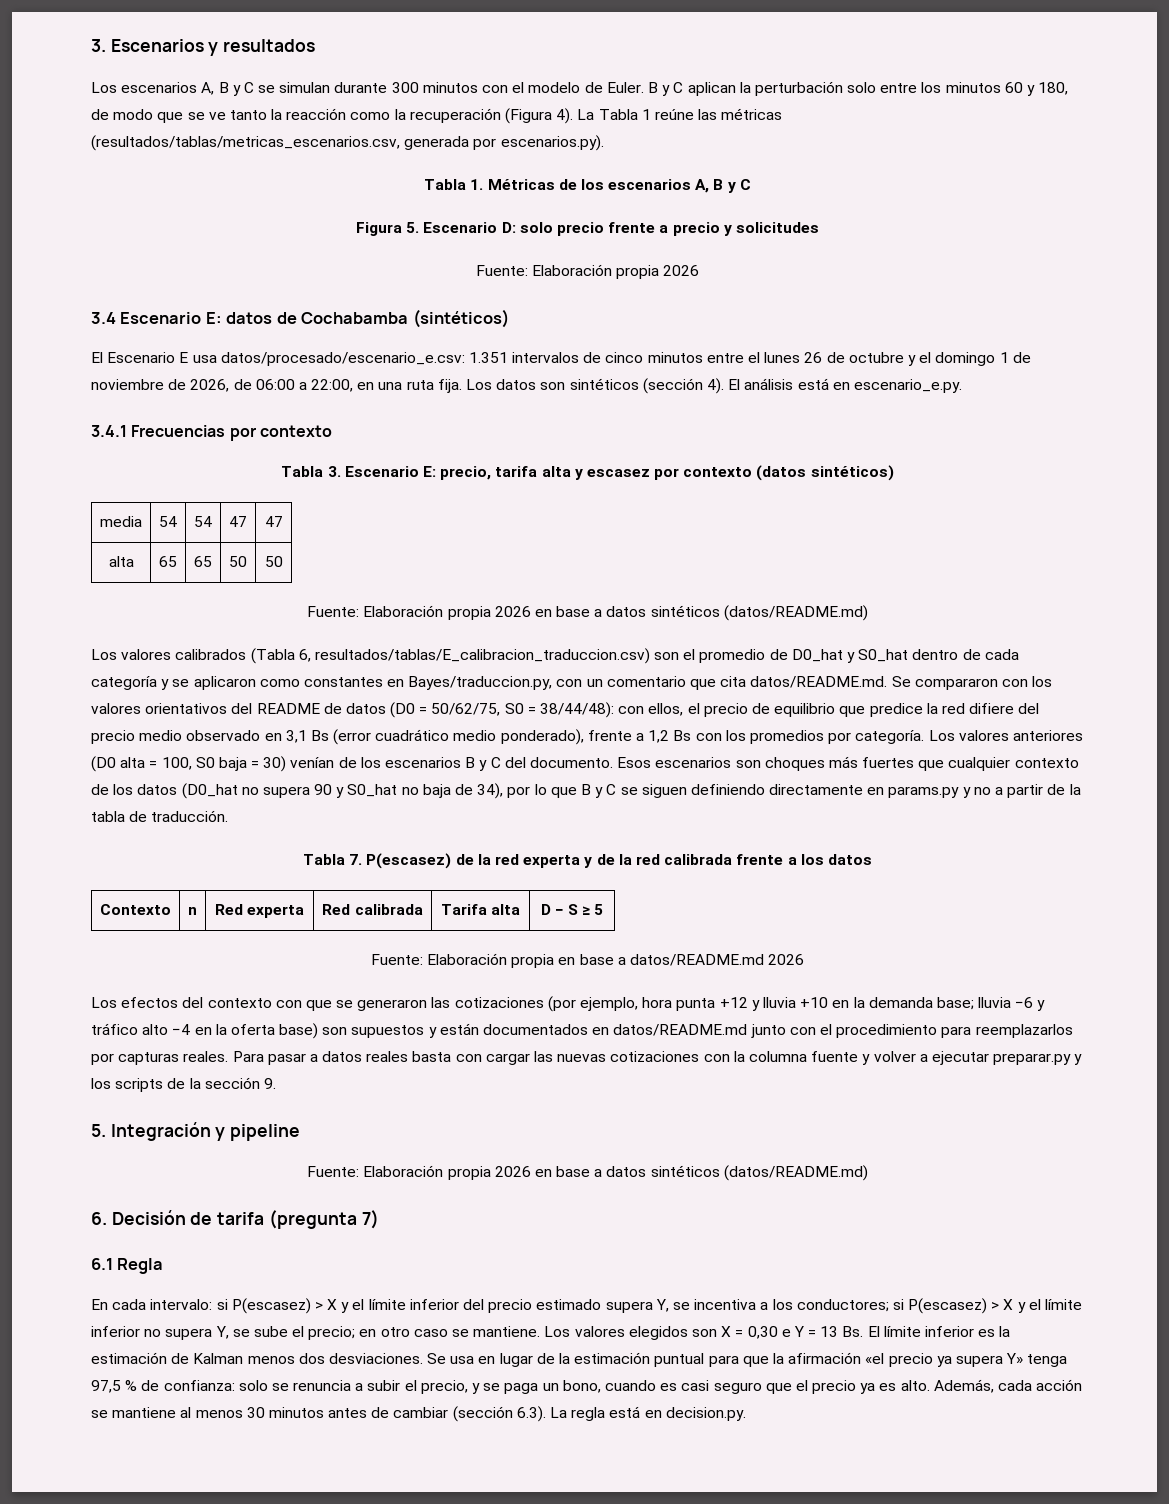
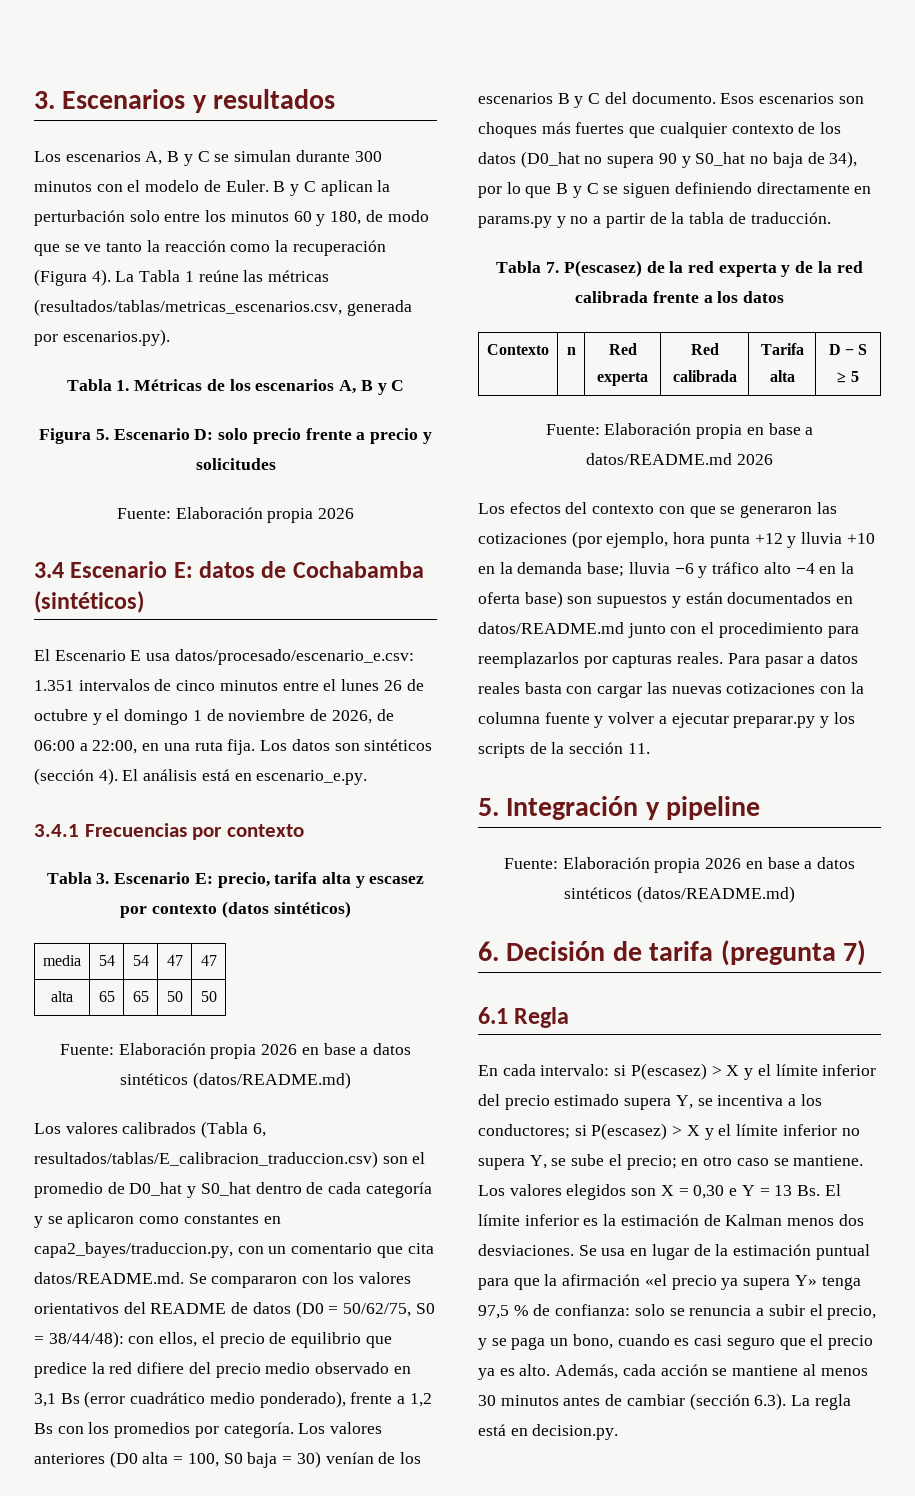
- Los valores calibrados (Tabla 6, resultados/tablas/E_calibracion_traduccion.csv) son el promedio de D0_hat y S0_hat dentro de cada categoría y se aplicaron como constantes en Bayes/traduccion.py, con un comentario que cita datos/README.md. Se compararon con los valores orientativos del README de datos (D0 = 50/62/75, S0 = 38/44/48):
+ Los valores calibrados (Tabla 6, resultados/tablas/E_calibracion_traduccion.csv) son el promedio de D0_hat y S0_hat dentro de cada categoría y se aplicaron como constantes en capa2_bayes/traduccion.py, con un comentario que cita datos/README.md. Se compararon con los valores orientativos del README de datos (D0 = 50/62/75, S0 = 38/44/48):
- Para pasar a datos reales basta con cargar las nuevas cotizaciones con la columna fuente y volver a ejecutar preparar.py y los scripts de la sección 9.
+ Para pasar a datos reales basta con cargar las nuevas cotizaciones con la columna fuente y volver a ejecutar preparar.py y los scripts de la sección 11.

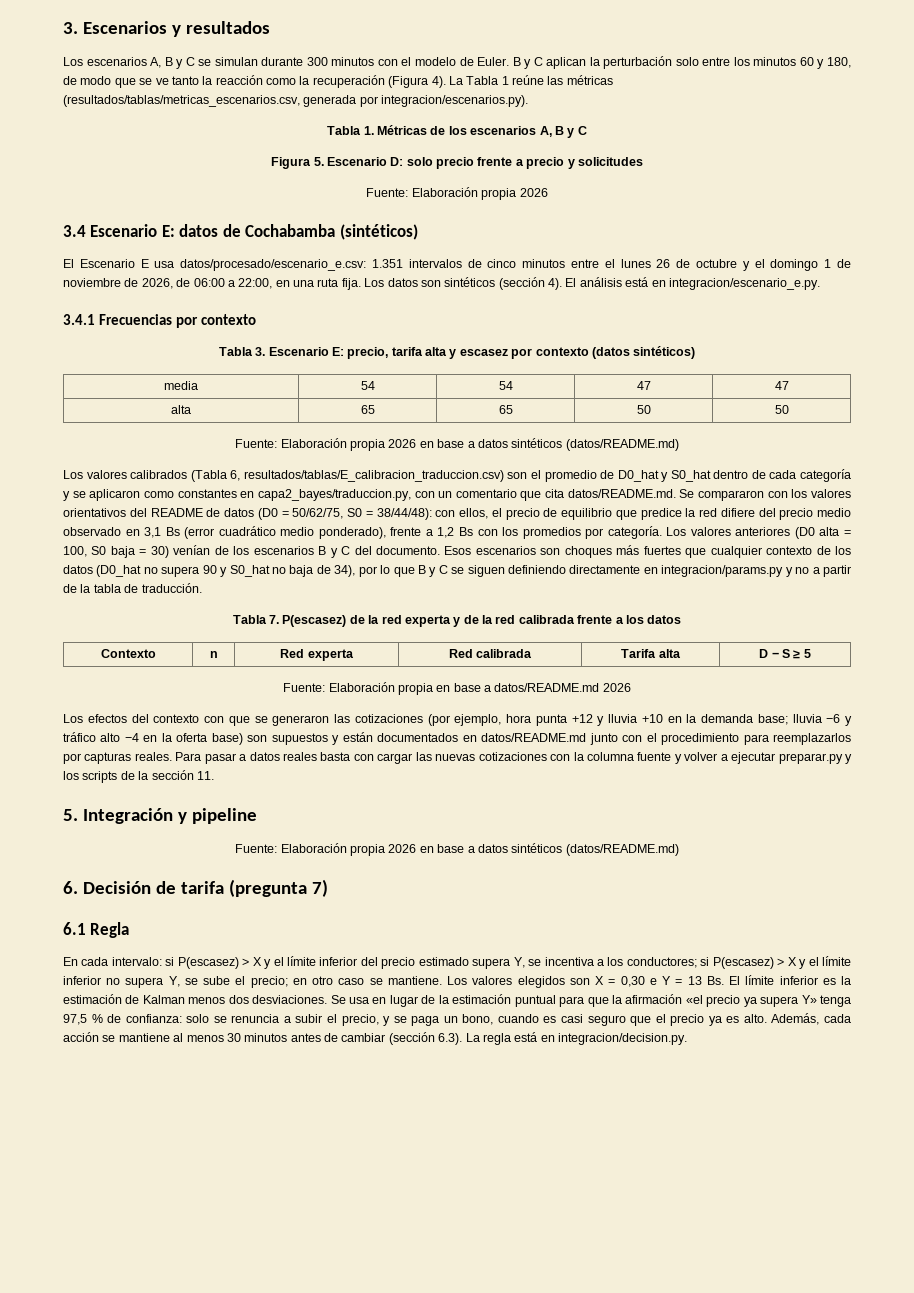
- La Tabla 1 reúne las métricas (resultados/tablas/metricas_escenarios.csv, generada por escenarios.py).
+ La Tabla 1 reúne las métricas (resultados/tablas/metricas_escenarios.csv, generada por integracion/escenarios.py).
- El análisis está en escenario_e.py.
+ El análisis está en integracion/escenario_e.py.
- Esos escenarios son choques más fuertes que cualquier contexto de los datos (D0_hat no supera 90 y S0_hat no baja de 34), por lo que B y C se siguen definiendo directamente en params.py y no a partir de la tabla de traducción.
+ Esos escenarios son choques más fuertes que cualquier contexto de los datos (D0_hat no supera 90 y S0_hat no baja de 34), por lo que B y C se siguen definiendo directamente en integracion/params.py y no a partir de la tabla de traducción.
- Además, cada acción se mantiene al menos 30 minutos antes de cambiar (sección 6.3). La regla está en decision.py.
+ Además, cada acción se mantiene al menos 30 minutos antes de cambiar (sección 6.3). La regla está en integracion/decision.py.

